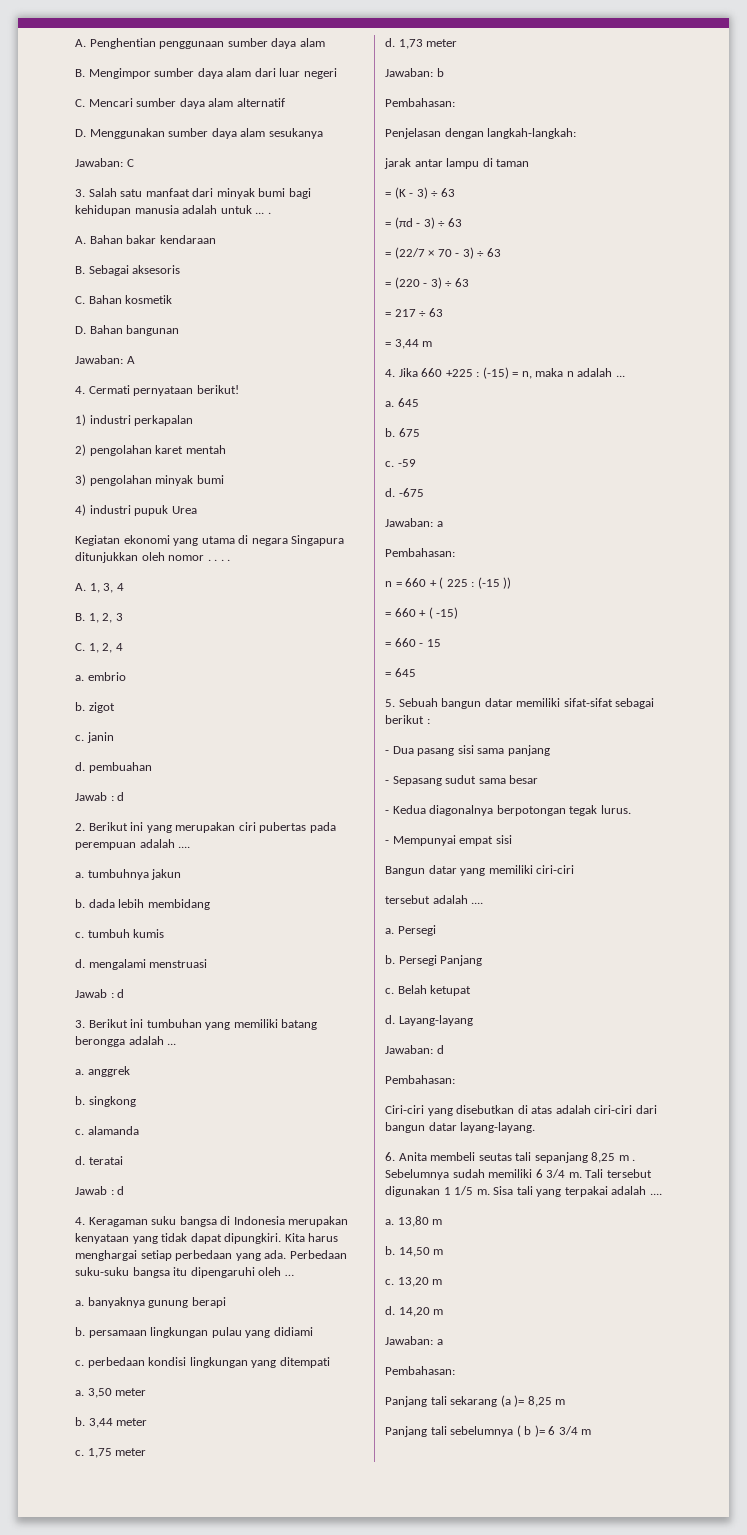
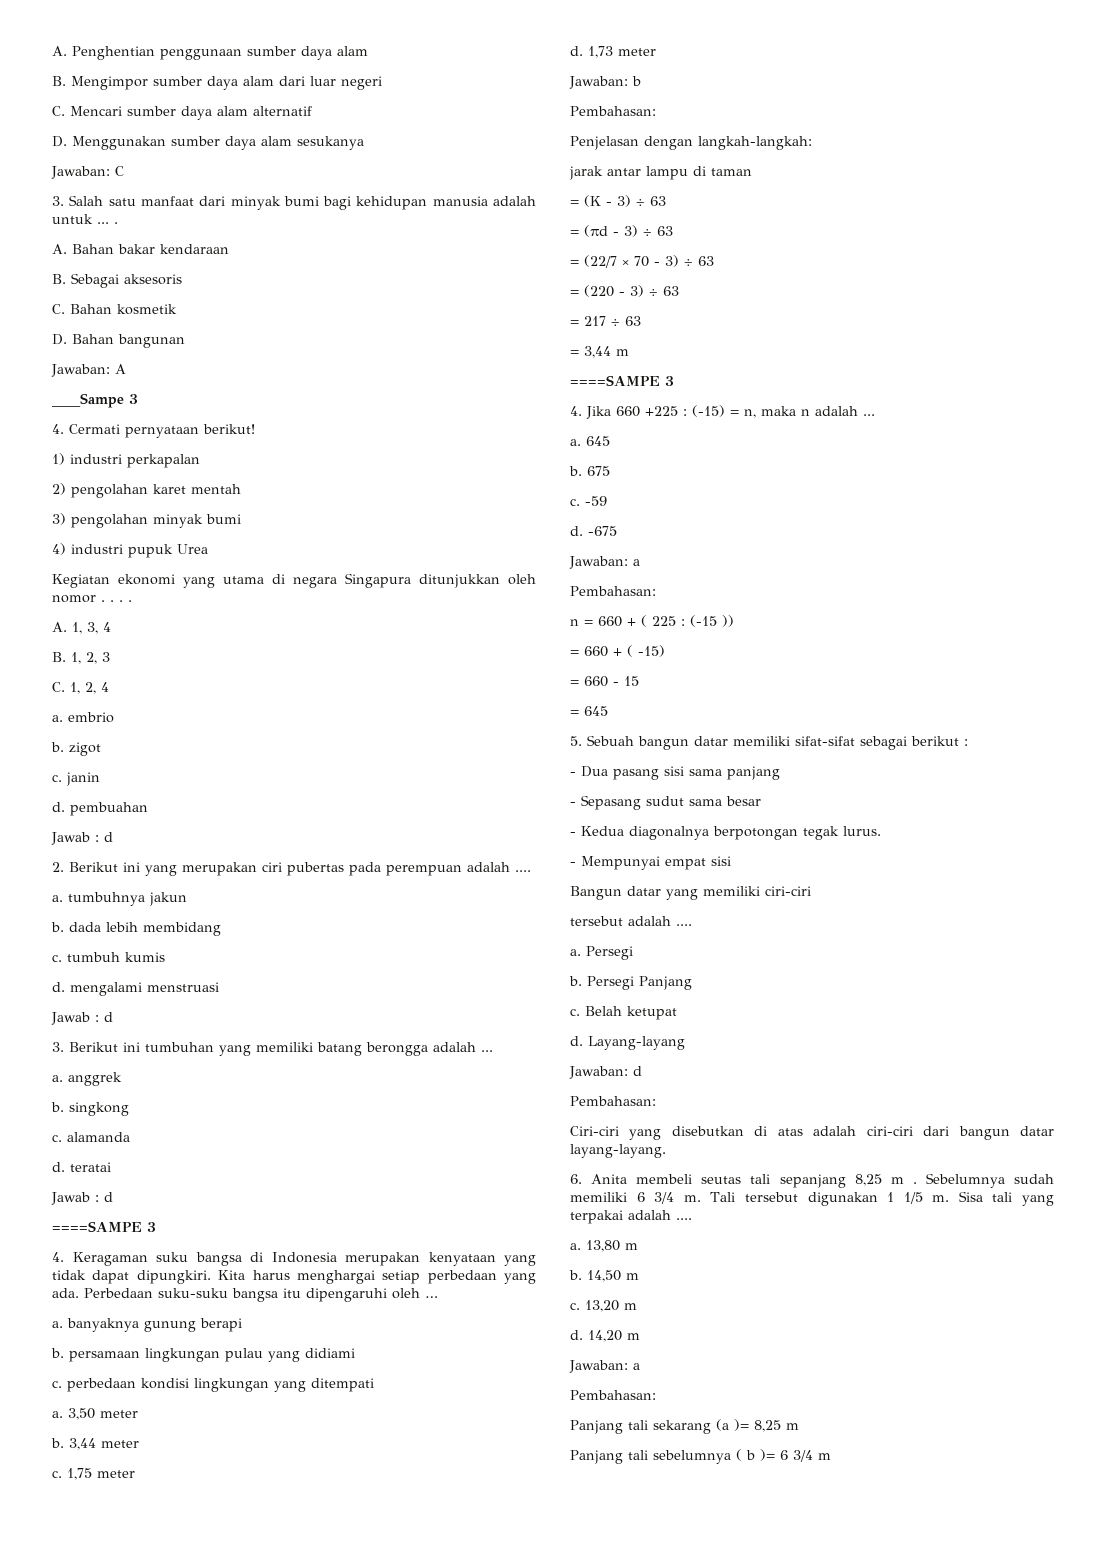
+ ____Sampe 3
  d. teratai
  Jawab : d
+ ====SAMPE 3
  = 3,44 m
+ ====SAMPE 3

